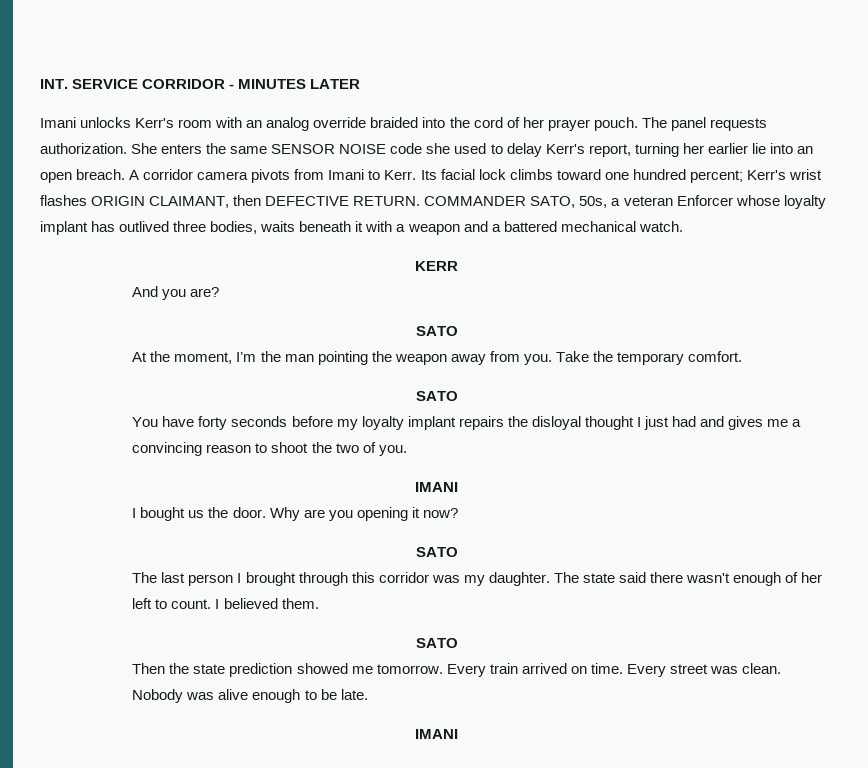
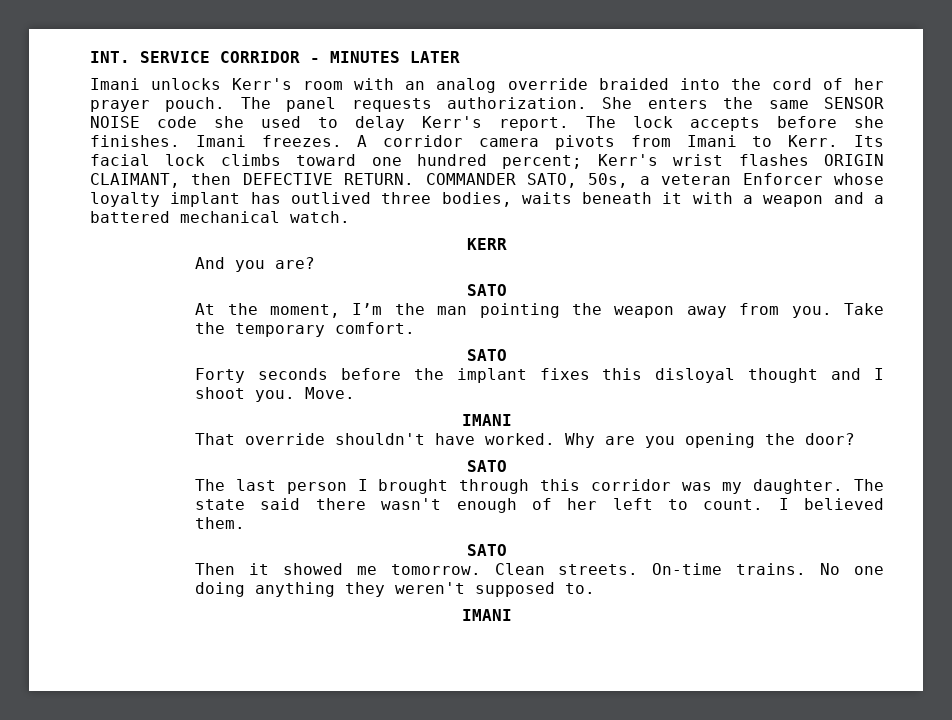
- She enters the same SENSOR NOISE code she used to delay Kerr's report, turning her earlier lie into an open breach.
+ She enters the same SENSOR NOISE code she used to delay Kerr's report. The lock accepts before she finishes. Imani freezes.
- You have forty seconds before my loyalty implant repairs the disloyal thought I just had and gives me a convincing reason to shoot the two of you.
+ Forty seconds before the implant fixes this disloyal thought and I shoot you. Move.
- I bought us the door.
+ That override shouldn't have worked.
- Why are you opening it now?
+ Why are you opening the door?
- Then the state prediction showed me tomorrow. Every train arrived on time. Every street was clean. Nobody was alive enough to be late.
+ Then it showed me tomorrow. Clean streets. On-time trains. No one doing anything they weren't supposed to.

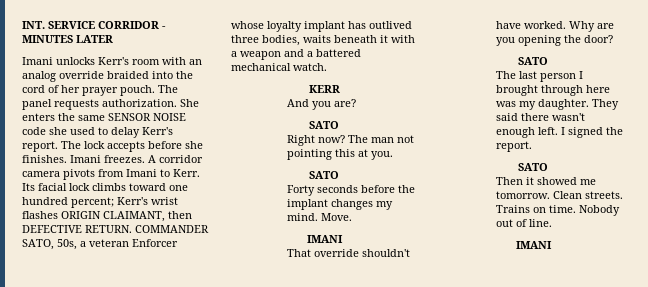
- At the moment, I’m the man pointing the weapon away from you. Take the temporary comfort.
+ Right now? The man not pointing this at you.
- Forty seconds before the implant fixes this disloyal thought and I shoot you.
+ Forty seconds before the implant changes my mind.
- The last person I brought through this corridor was my daughter.
+ The last person I brought through here was my daughter.
- The state said there wasn't enough of her left to count. I believed them.
+ They said there wasn't enough left. I signed the report.
- On-time trains. No one doing anything they weren't supposed to.
+ Trains on time. Nobody out of line.

